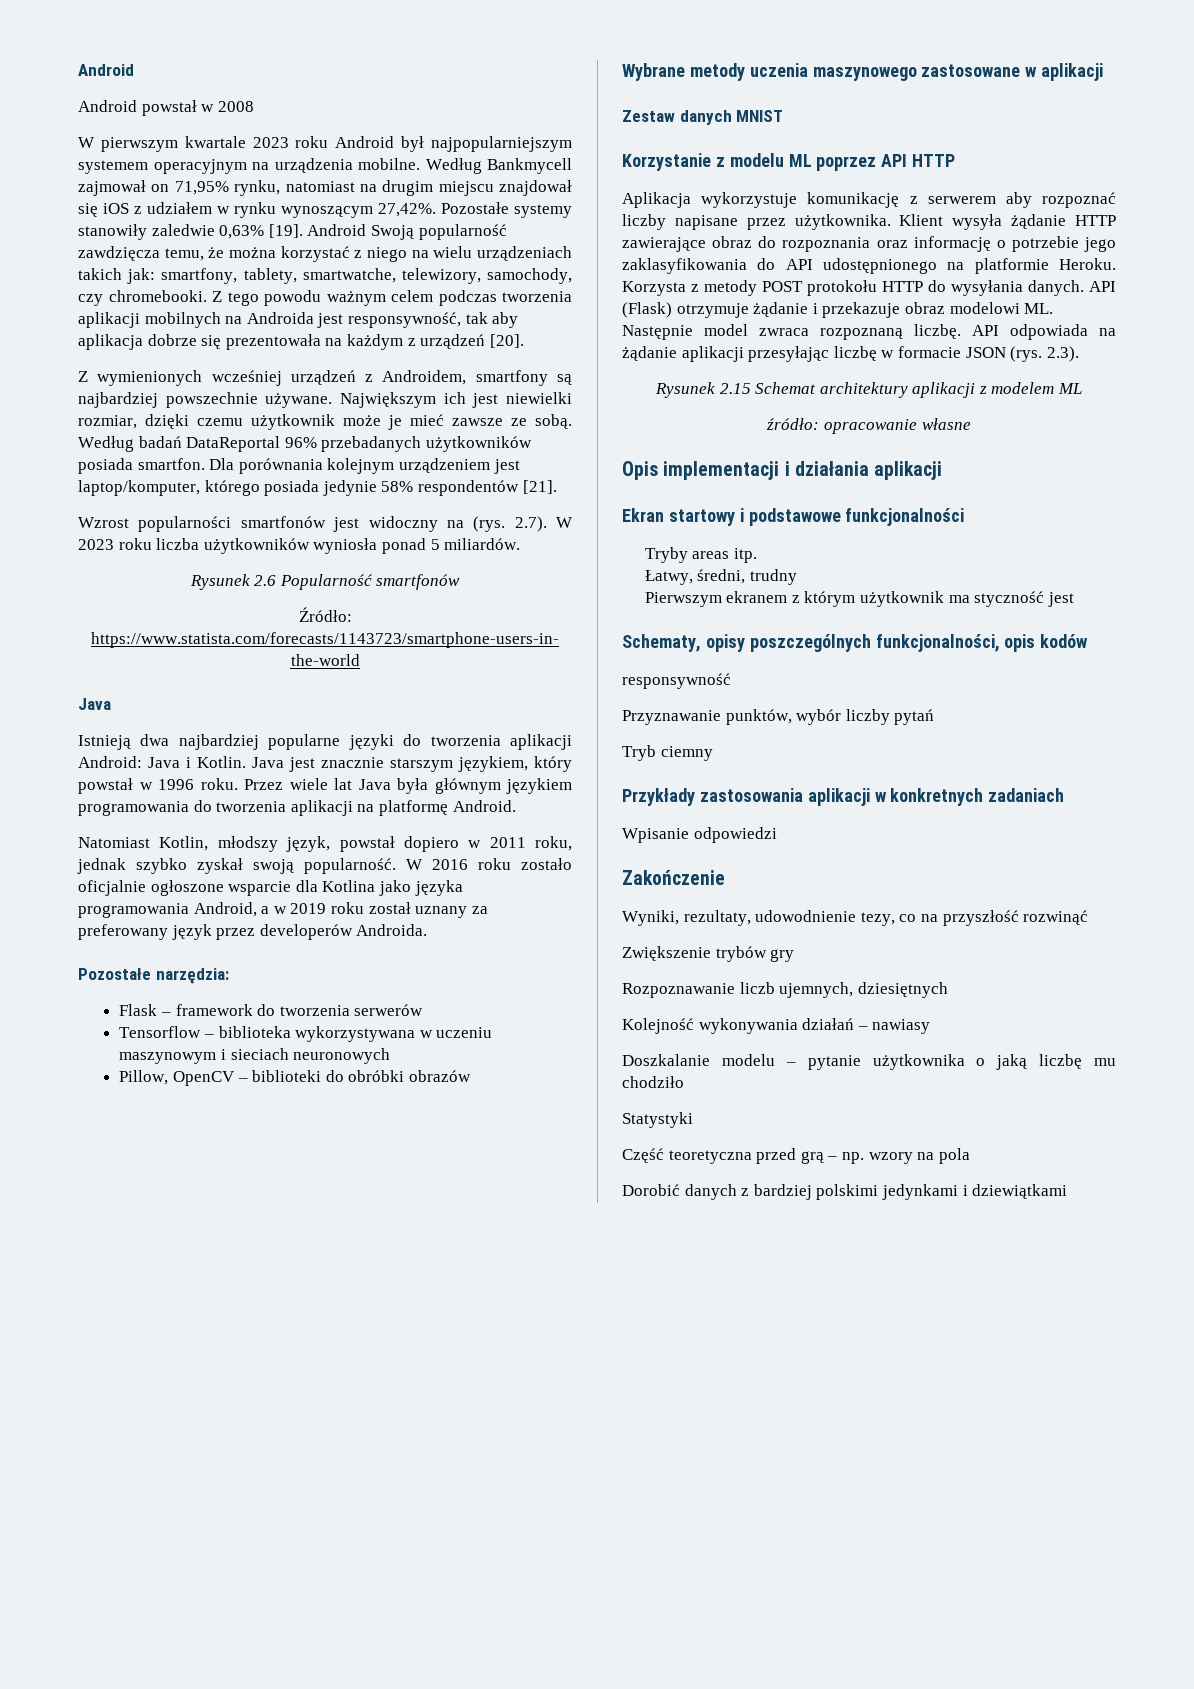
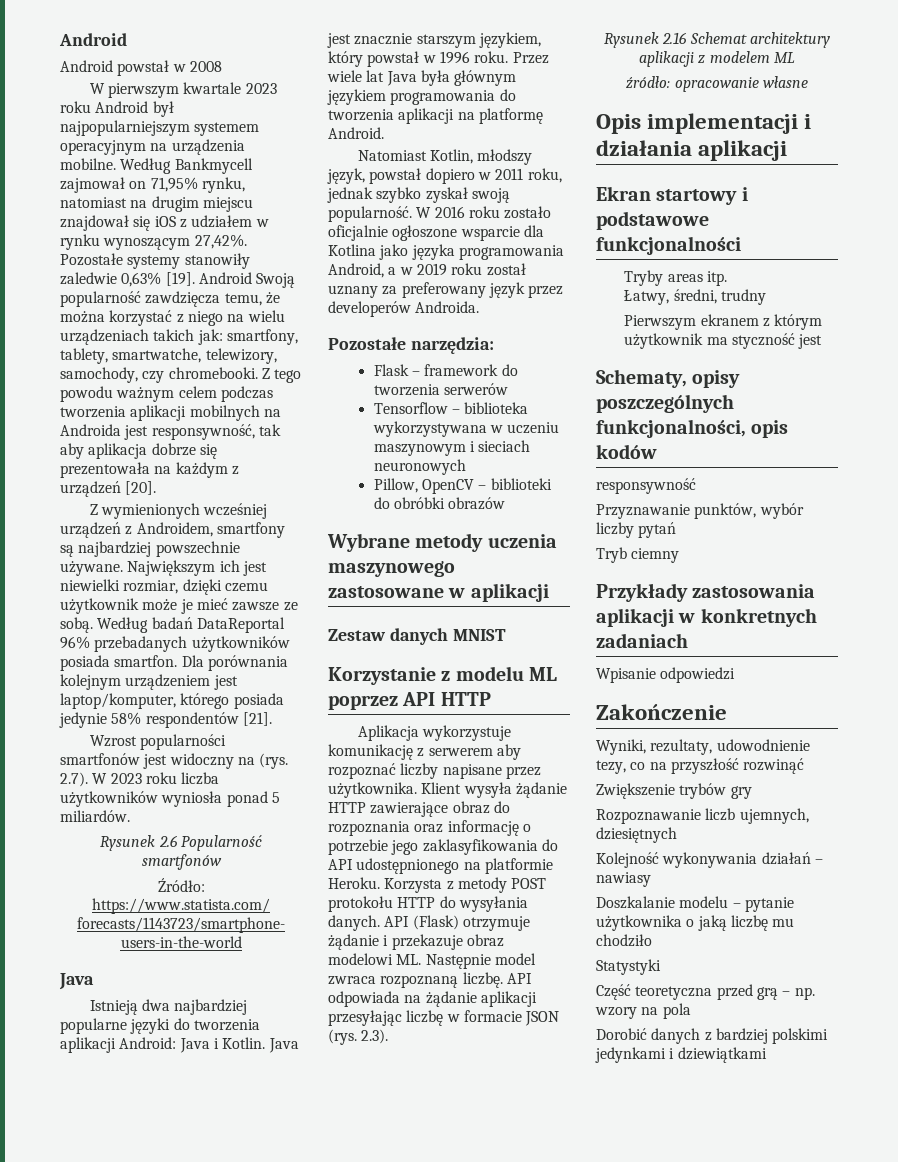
- Rysunek 2.15 Schemat architektury aplikacji z modelem ML
+ Rysunek 2.16 Schemat architektury aplikacji z modelem ML

